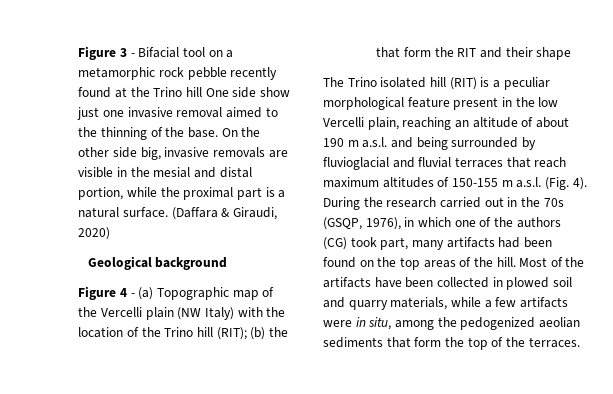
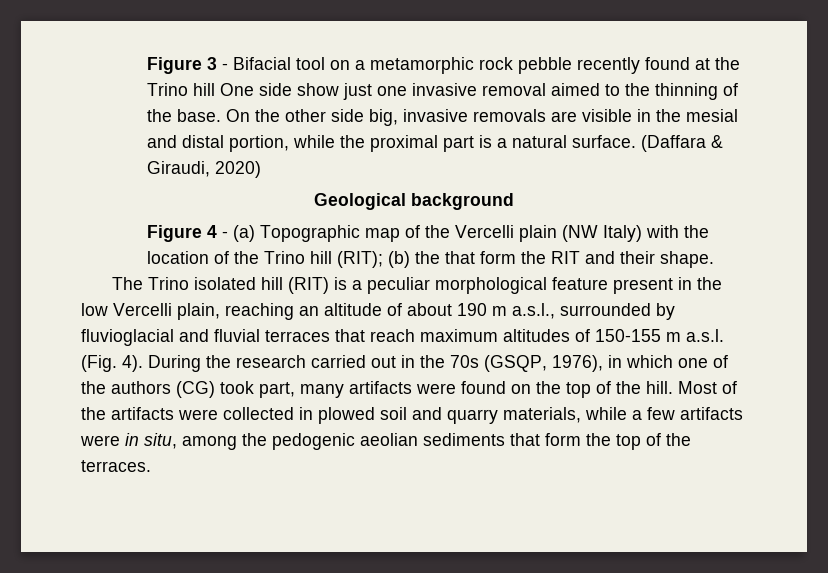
- Figure 4 - (a) Topographic map of the Vercelli plain (NW Italy) with the location of the Trino hill (RIT); (b) the that form the RIT and their shape
+ Figure 4 - (a) Topographic map of the Vercelli plain (NW Italy) with the location of the Trino hill (RIT); (b) the that form the RIT and their shape.
- The Trino isolated hill (RIT) is a peculiar morphological feature present in the low Vercelli plain, reaching an altitude of about 190 m a.s.l. and being surrounded by fluvioglacial and fluvial terraces that reach maximum altitudes of 150-155 m a.s.l. (Fig. 4).
+ The Trino isolated hill (RIT) is a peculiar morphological feature present in the low Vercelli plain, reaching an altitude of about 190 m a.s.l., surrounded by fluvioglacial and fluvial terraces that reach maximum altitudes of 150-155 m a.s.l. (Fig. 4).
- During the research carried out in the 70s (GSQP, 1976), in which one of the authors (CG) took part, many artifacts had been found on the top areas of the hill.
+ During the research carried out in the 70s (GSQP, 1976), in which one of the authors (CG) took part, many artifacts were found on the top of the hill.
- Most of the artifacts have been collected in plowed soil and quarry materials, while a few artifacts were in situ, among the pedogenized aeolian sediments that form the top of the terraces.
+ Most of the artifacts were collected in plowed soil and quarry materials, while a few artifacts were in situ, among the pedogenic aeolian sediments that form the top of the terraces.

